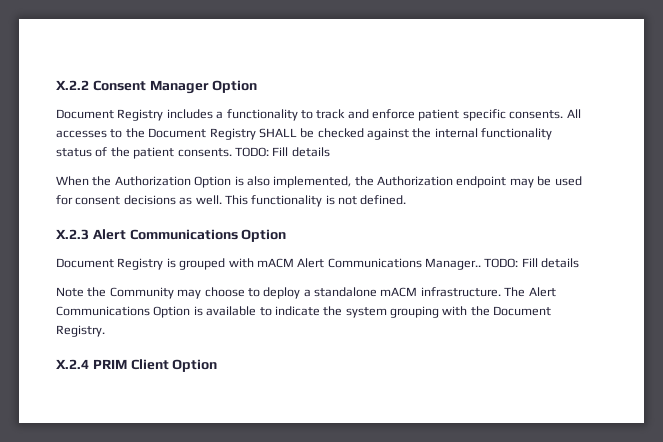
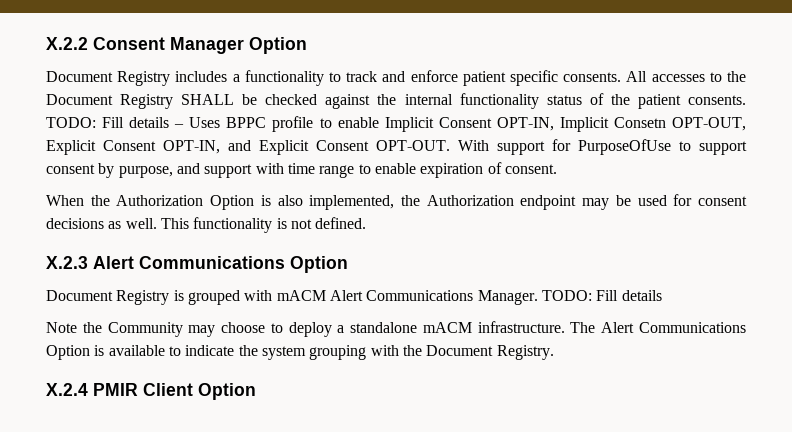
- All accesses to the Document Registry SHALL be checked against the internal functionality status of the patient consents. TODO: Fill details
+ All accesses to the Document Registry SHALL be checked against the internal functionality status of the patient consents. TODO: Fill details – Uses BPPC profile to enable Implicit Consent OPT-IN, Implicit Consetn OPT-OUT, Explicit Consent OPT-IN, and Explicit Consent OPT-OUT. With support for PurposeOfUse to support consent by purpose, and support with time range to enable expiration of consent.
- Document Registry is grouped with mACM Alert Communications Manager..
+ Document Registry is grouped with mACM Alert Communications Manager.
- X.2.4 PRIM Client Option
+ X.2.4 PMIR Client Option

